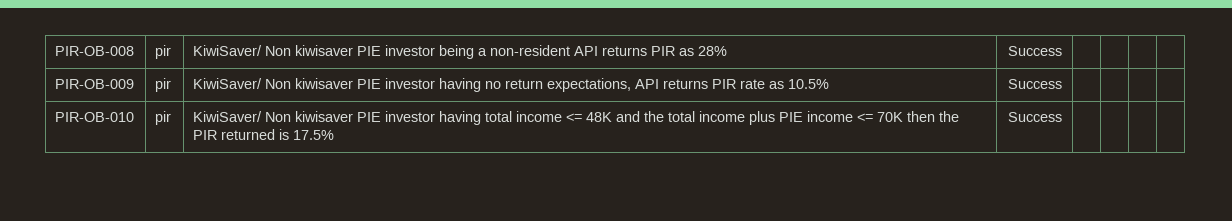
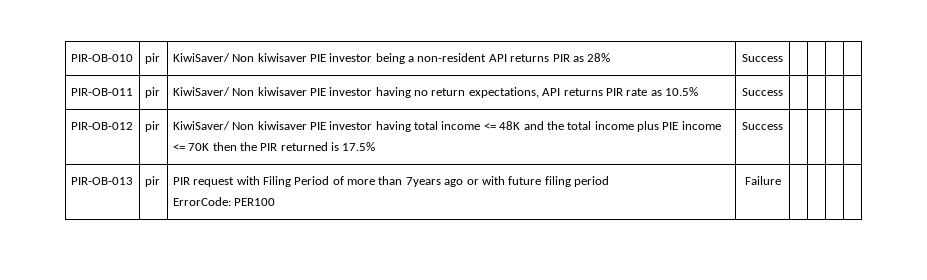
- PIR-OB-008 | pir | KiwiSaver/ Non kiwisaver PIE investor being a non-resident API returns PIR as 28% | Success | | | |
+ PIR-OB-010 | pir | KiwiSaver/ Non kiwisaver PIE investor being a non-resident API returns PIR as 28% | Success | | | |
- PIR-OB-009 | pir | KiwiSaver/ Non kiwisaver PIE investor having no return expectations, API returns PIR rate as 10.5% | Success | | | |
+ PIR-OB-011 | pir | KiwiSaver/ Non kiwisaver PIE investor having no return expectations, API returns PIR rate as 10.5% | Success | | | |
- PIR-OB-010 | pir | KiwiSaver/ Non kiwisaver PIE investor having total income <= 48K and the total income plus PIE income <= 70K then the PIR returned is 17.5% | Success | | | |
+ PIR-OB-012 | pir | KiwiSaver/ Non kiwisaver PIE investor having total income <= 48K and the total income plus PIE income <= 70K then the PIR returned is 17.5% | Success | | | |
+ PIR-OB-013 | pir | PIR request with Filing Period of more than 7years ago or with future filing period
+ ErrorCode: PER100 | Failure | | | |

